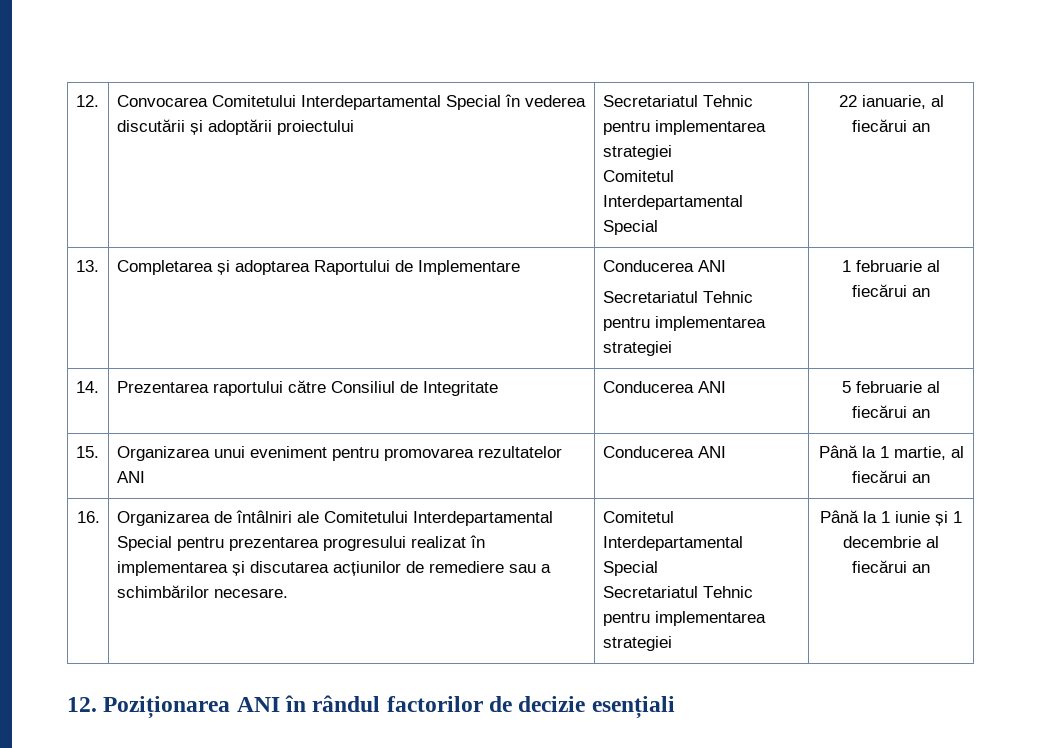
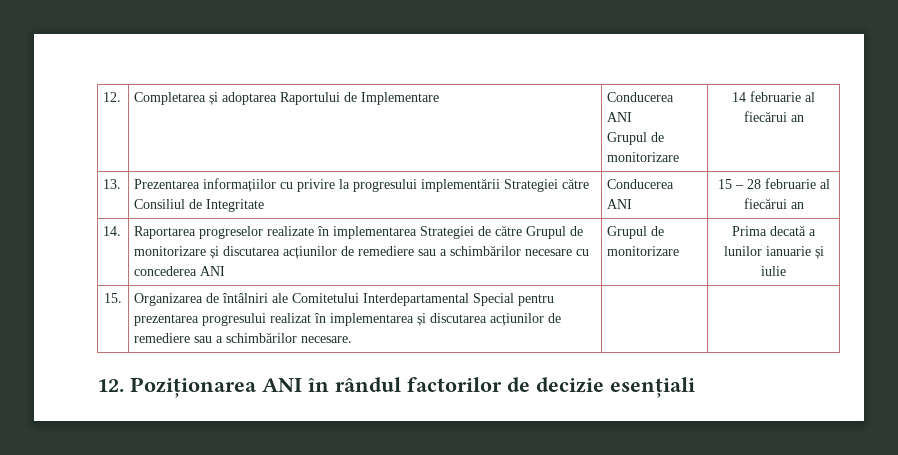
- 12. | Convocarea Comitetului Interdepartamental Special în vederea discutării și adoptării proiectului | Secretariatul Tehnic pentru implementarea strategiei
- Comitetul Interdepartamental Special | 22 ianuarie, al fiecărui an
- 13. | Completarea și adoptarea Raportului de Implementare | Conducerea ANI
- Secretariatul Tehnic pentru implementarea strategiei | 1 februarie al fiecărui an
- 14. | Prezentarea raportului către Consiliul de Integritate | Conducerea ANI | 5 februarie al fiecărui an
- 15. | Organizarea unui eveniment pentru promovarea rezultatelor ANI | Conducerea ANI | Până la 1 martie, al fiecărui an
- 16. | Organizarea de întâlniri ale Comitetului Interdepartamental Special pentru prezentarea progresului realizat în implementarea și discutarea acțiunilor de remediere sau a schimbărilor necesare. | Comitetul Interdepartamental Special
- Secretariatul Tehnic pentru implementarea strategiei | Până la 1 iunie și 1 decembrie al fiecărui an
+ 12. | Completarea și adoptarea Raportului de Implementare | Conducerea ANI
+ Grupul de monitorizare | 14 februarie al fiecărui an
+ 13. | Prezentarea informațiilor cu privire la progresului implementării Strategiei către Consiliul de Integritate | Conducerea ANI | 15 – 28 februarie al fiecărui an
+ 14. | Raportarea progreselor realizate în implementarea Strategiei de către Grupul de monitorizare și discutarea acțiunilor de remediere sau a schimbărilor necesare cu concederea ANI | Grupul de monitorizare | Prima decată a lunilor ianuarie și iulie
+ 15. | Organizarea de întâlniri ale Comitetului Interdepartamental Special pentru prezentarea progresului realizat în implementarea și discutarea acțiunilor de remediere sau a schimbărilor necesare. | |

